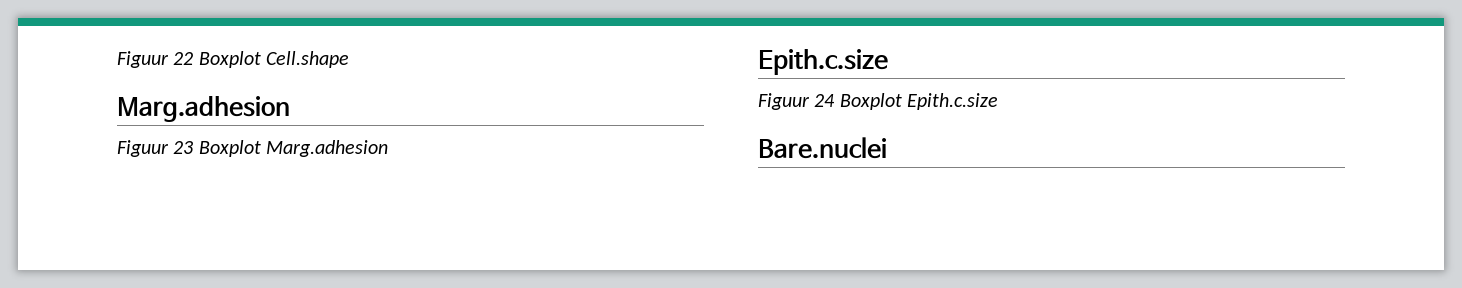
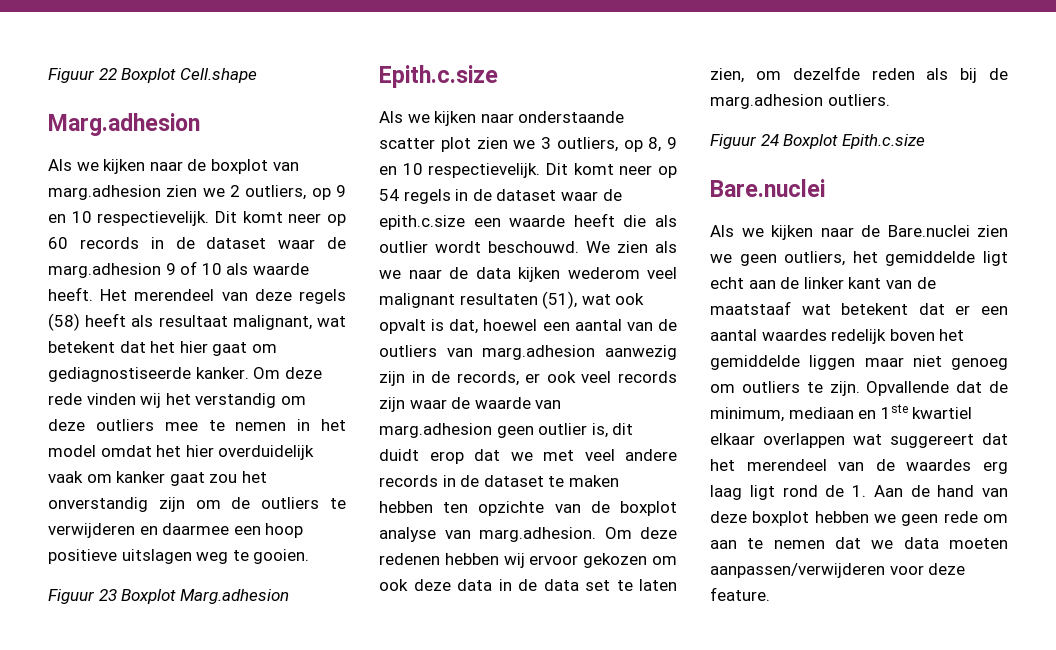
+ Als we kijken naar de boxplot van marg.adhesion zien we 2 outliers, op 9 en 10 respectievelijk. Dit komt neer op 60 records in de dataset waar de marg.adhesion 9 of 10 als waarde heeft. Het merendeel van deze regels (58) heeft als resultaat malignant, wat betekent dat het hier gaat om gediagnostiseerde kanker. Om deze rede vinden wij het verstandig om deze outliers mee te nemen in het model omdat het hier overduidelijk vaak om kanker gaat zou het onverstandig zijn om de outliers te verwijderen en daarmee een hoop positieve uitslagen weg te gooien.
+ Als we kijken naar onderstaande scatter plot zien we 3 outliers, op 8, 9 en 10 respectievelijk. Dit komt neer op 54 regels in de dataset waar de epith.c.size een waarde heeft die als outlier wordt beschouwd. We zien als we naar de data kijken wederom veel malignant resultaten (51), wat ook opvalt is dat, hoewel een aantal van de outliers van marg.adhesion aanwezig zijn in de records, er ook veel records zijn waar de waarde van marg.adhesion geen outlier is, dit duidt erop dat we met veel andere records in de dataset te maken hebben ten opzichte van de boxplot analyse van marg.adhesion. Om deze redenen hebben wij ervoor gekozen om ook deze data in de data set te laten zien, om dezelfde reden als bij de marg.adhesion outliers.
+ Als we kijken naar de Bare.nuclei zien we geen outliers, het gemiddelde ligt echt aan de linker kant van de maatstaaf wat betekent dat er een aantal waardes redelijk boven het gemiddelde liggen maar niet genoeg om outliers te zijn. Opvallende dat de minimum, mediaan en 1ste kwartiel elkaar overlappen wat suggereert dat het merendeel van de waardes erg laag ligt rond de 1. Aan de hand van deze boxplot hebben we geen rede om aan te nemen dat we data moeten aanpassen/verwijderen voor deze feature.

